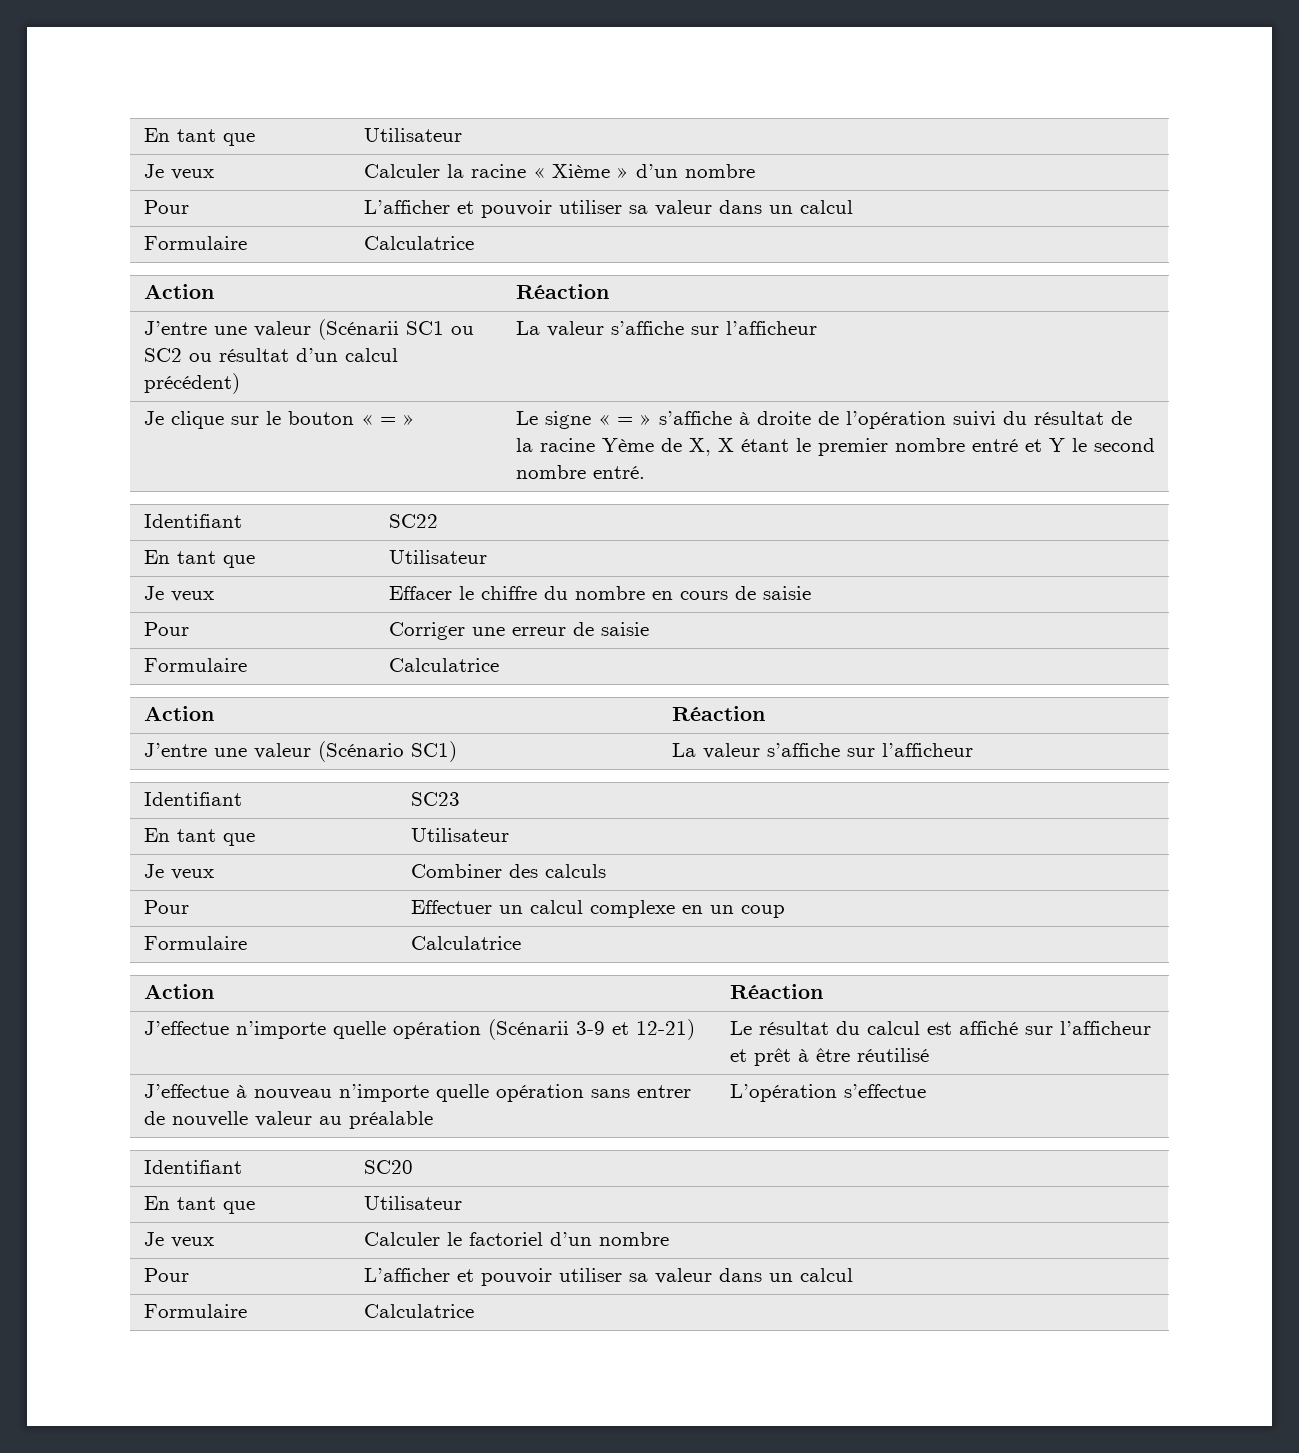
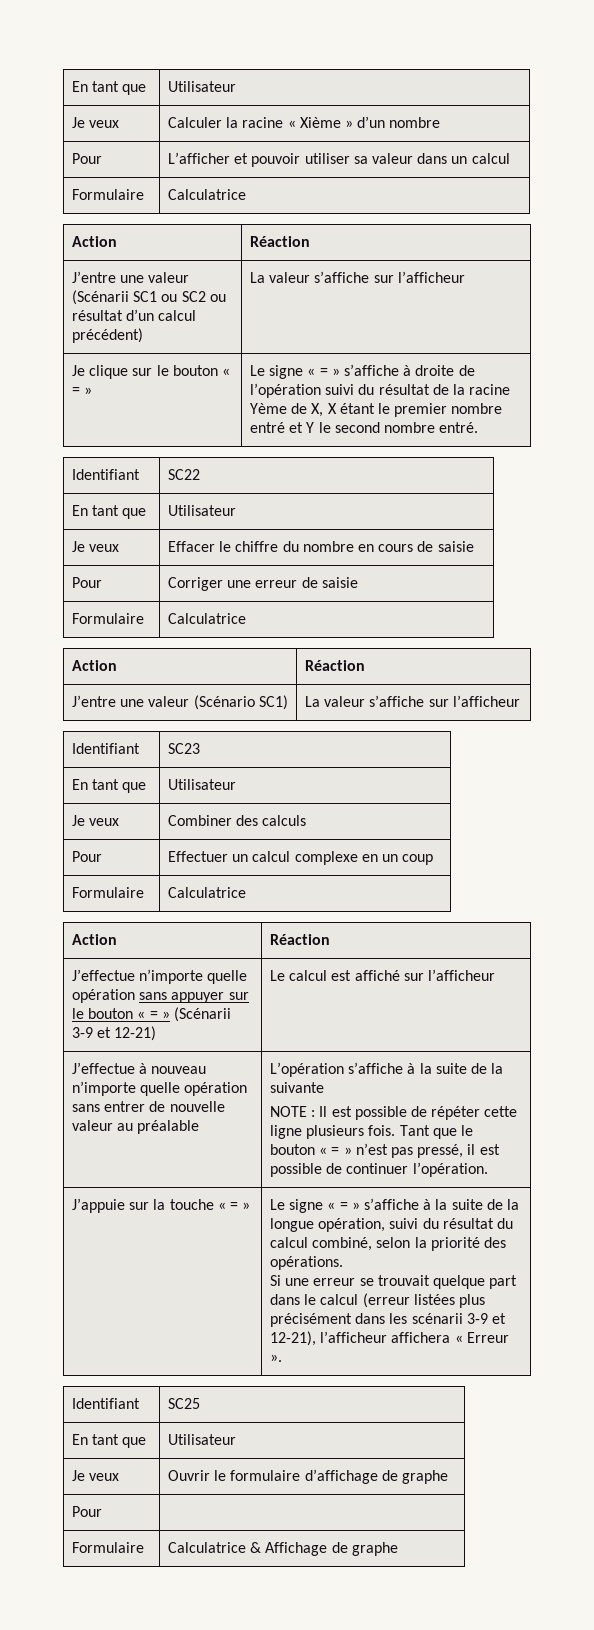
- J’effectue n’importe quelle opération (Scénarii 3-9 et 12-21) | Le résultat du calcul est affiché sur l’afficheur et prêt à être réutilisé
+ J’effectue n’importe quelle opération sans appuyer sur le bouton « = » (Scénarii 3-9 et 12-21) | Le calcul est affiché sur l’afficheur
- L’opération s’effectue
- Identifiant | SC20
+ L’opération s’affiche à la suite de la suivante
+ NOTE : Il est possible de répéter cette ligne plusieurs fois. Tant que le bouton « = » n’est pas pressé, il est possible de continuer l’opération.
+ J’appuie sur la touche « = » | Le signe « = » s’affiche à la suite de la longue opération, suivi du résultat du calcul combiné, selon la priorité des opérations.
+ Si une erreur se trouvait quelque part dans le calcul (erreur listées plus précisément dans les scénarii 3-9 et 12-21), l’afficheur affichera « Erreur ».
+ Identifiant | SC25
  En tant que | Utilisateur
- Je veux | Calculer le factoriel d’un nombre
- Pour | L’afficher et pouvoir utiliser sa valeur dans un calcul
- Formulaire | Calculatrice
+ Je veux | Ouvrir le formulaire d’affichage de graphe
+ Pour |
+ Formulaire | Calculatrice & Affichage de graphe

